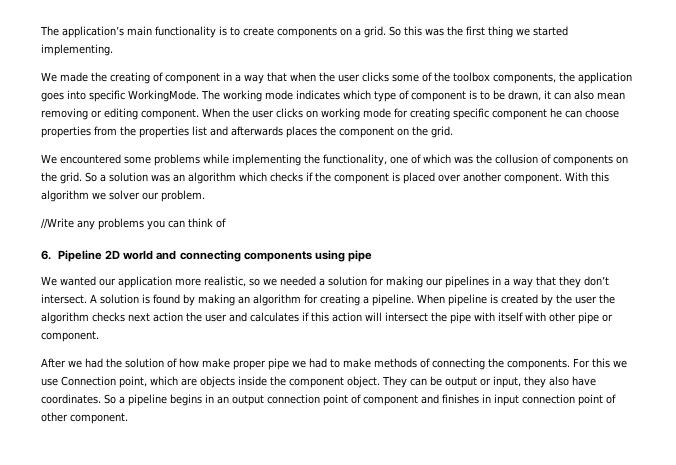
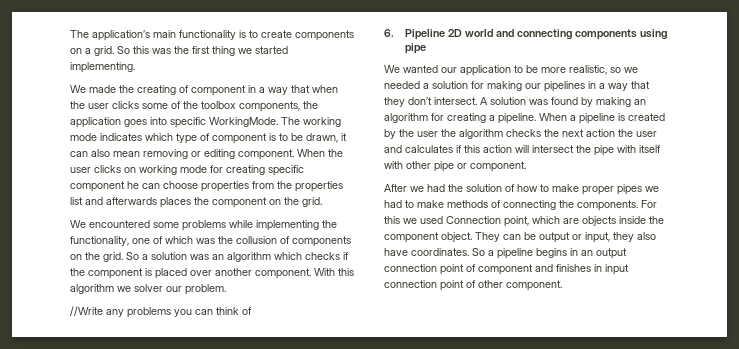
- We wanted our application more realistic, so we needed a solution for making our pipelines in a way that they don’t intersect.
+ We wanted our application to be more realistic, so we needed a solution for making our pipelines in a way that they don’t intersect.
- A solution is found by making an algorithm for creating a pipeline.
+ A solution was found by making an algorithm for creating a pipeline.
- When pipeline is created by the user the algorithm checks next action the user and calculates if this action will intersect the pipe with itself with other pipe or component.
+ When a pipeline is created by the user the algorithm checks the next action the user and calculates if this action will intersect the pipe with itself with other pipe or component.
- After we had the solution of how make proper pipe we had to make methods of connecting the components.
+ After we had the solution of how to make proper pipes we had to make methods of connecting the components.
- For this we use Connection point, which are objects inside the component object.
+ For this we used Connection point, which are objects inside the component object.

